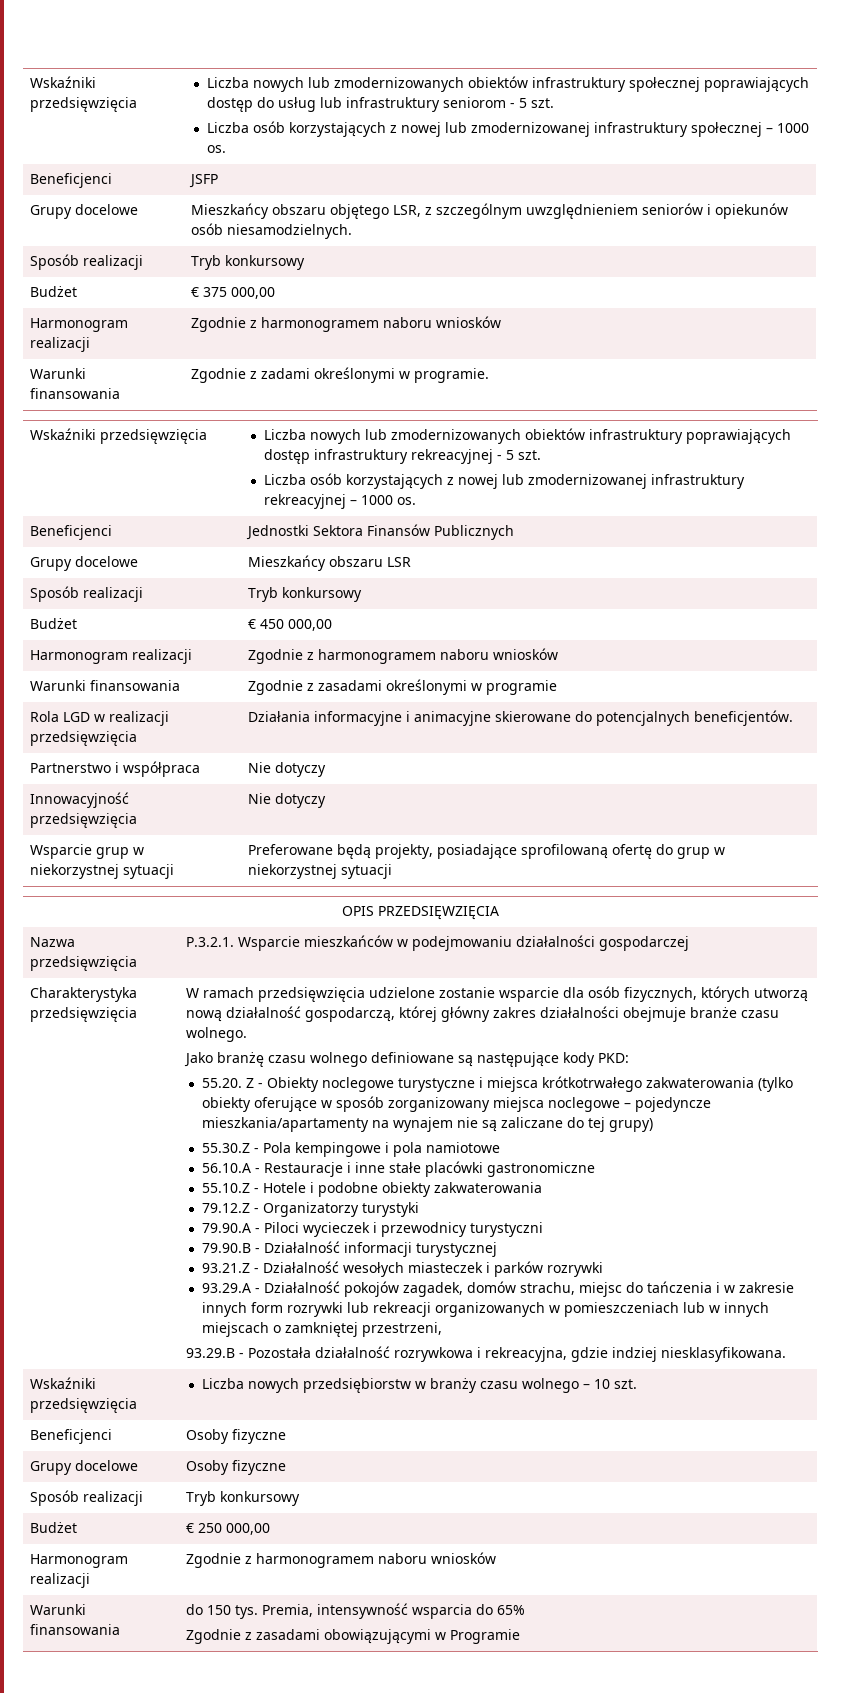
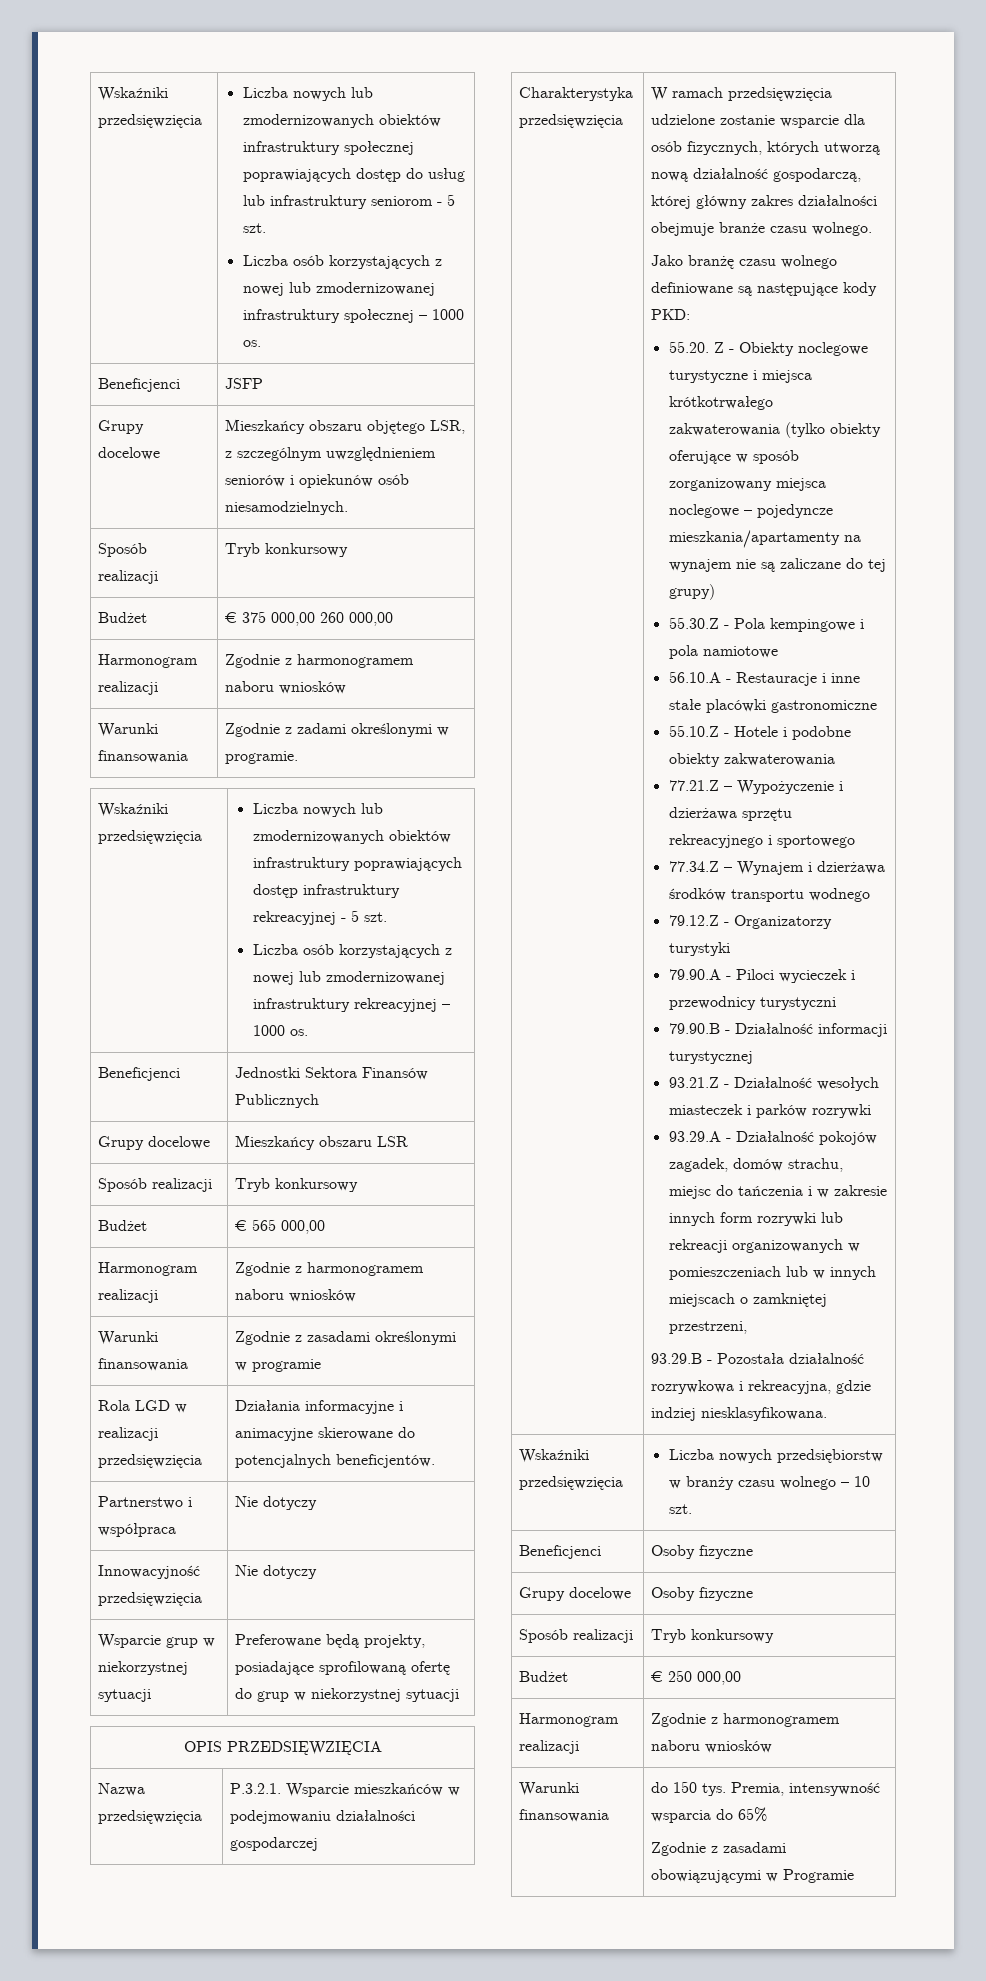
- Budżet | € 375 000,00
+ Budżet | € 375 000,00 260 000,00
- Budżet | € 450 000,00
+ Budżet | € 565 000,00
+ 77.21.Z – Wypożyczenie i dzierżawa sprzętu rekreacyjnego i sportowego
+ 77.34.Z – Wynajem i dzierżawa środków transportu wodnego

